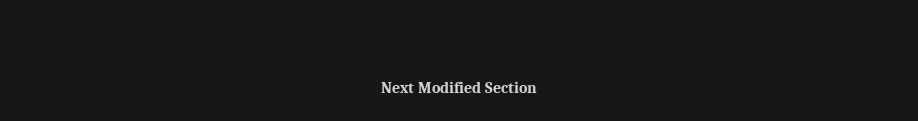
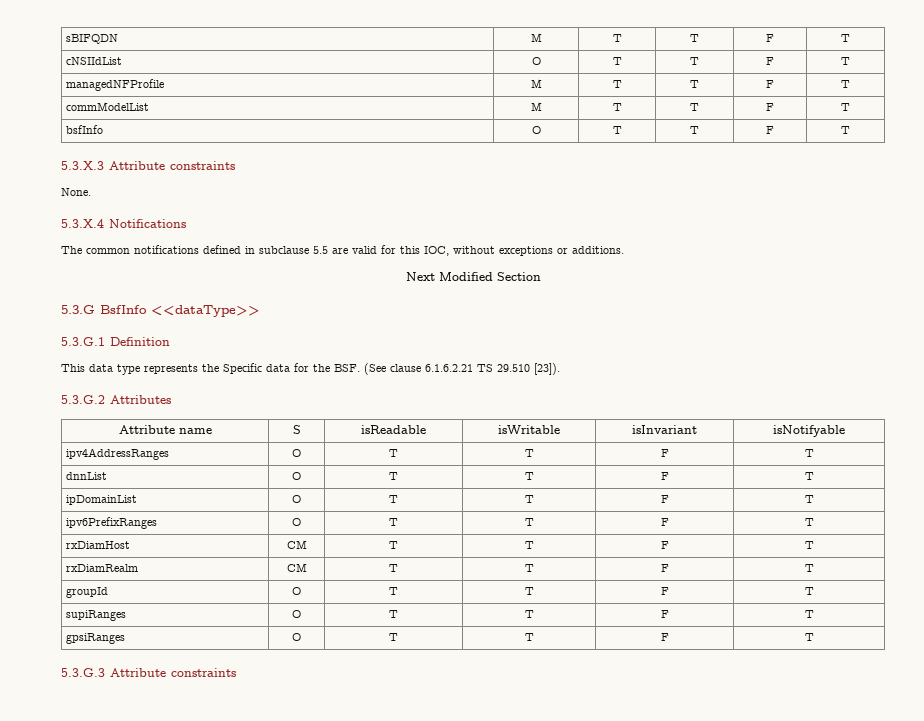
+ sBIFQDN | M | T | T | F | T
+ cNSIIdList | O | T | T | F | T
+ managedNFProfile | M | T | T | F | T
+ commModelList | M | T | T | F | T
+ bsfInfo | O | T | T | F | T
+ 5.3.X.3 Attribute constraints
+ None.
+ 5.3.X.4 Notifications
+ The common notifications defined in subclause 5.5 are valid for this IOC, without exceptions or additions.
  Next Modified Section
+ 5.3.G BsfInfo <<dataType>>
+ 5.3.G.1 Definition
+ This data type represents the Specific data for the BSF. (See clause 6.1.6.2.21 TS 29.510 [23]).
+ 5.3.G.2 Attributes
+ Attribute name | S | isReadable | isWritable | isInvariant | isNotifyable
+ ipv4AddressRanges | O | T | T | F | T
+ dnnList | O | T | T | F | T
+ ipDomainList | O | T | T | F | T
+ ipv6PrefixRanges | O | T | T | F | T
+ rxDiamHost | CM | T | T | F | T
+ rxDiamRealm | CM | T | T | F | T
+ groupId | O | T | T | F | T
+ supiRanges | O | T | T | F | T
+ gpsiRanges | O | T | T | F | T
+ 5.3.G.3 Attribute constraints

